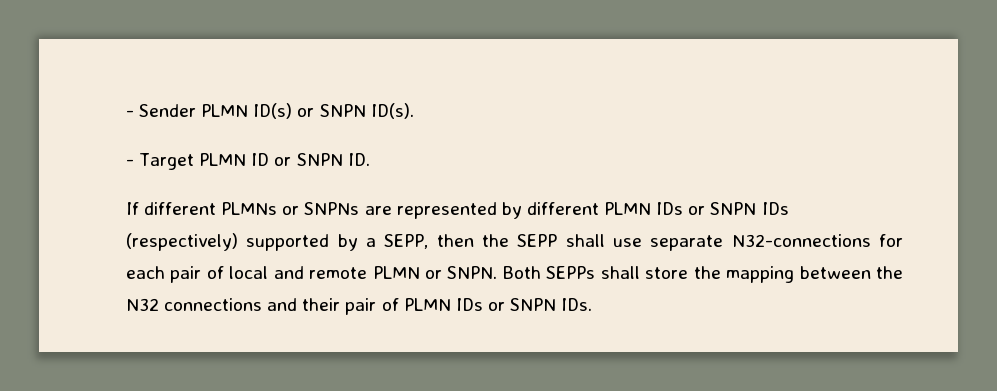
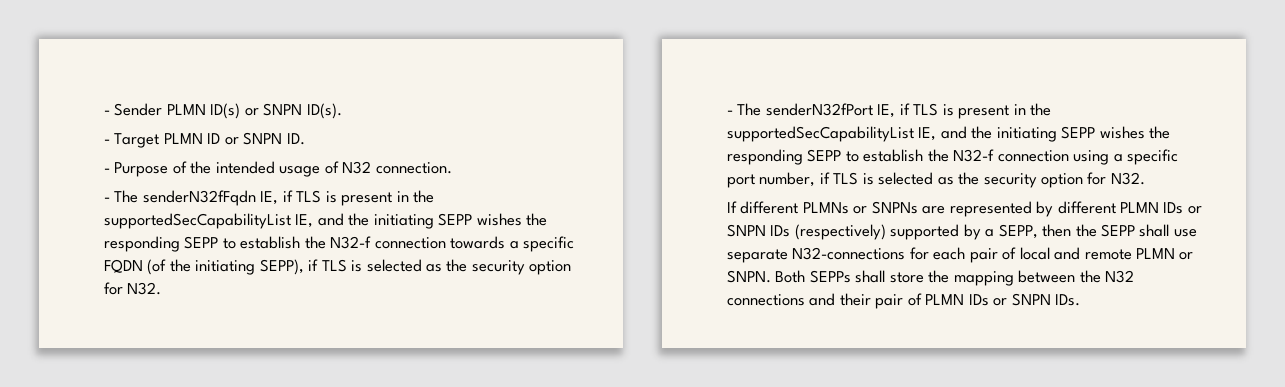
+ - Purpose of the intended usage of N32 connection.
+ - The senderN32fFqdn IE, if TLS is present in the supportedSecCapabilityList IE, and the initiating SEPP wishes the responding SEPP to establish the N32-f connection towards a specific FQDN (of the initiating SEPP), if TLS is selected as the security option for N32.
+ - The senderN32fPort IE, if TLS is present in the supportedSecCapabilityList IE, and the initiating SEPP wishes the responding SEPP to establish the N32-f connection using a specific port number, if TLS is selected as the security option for N32.

